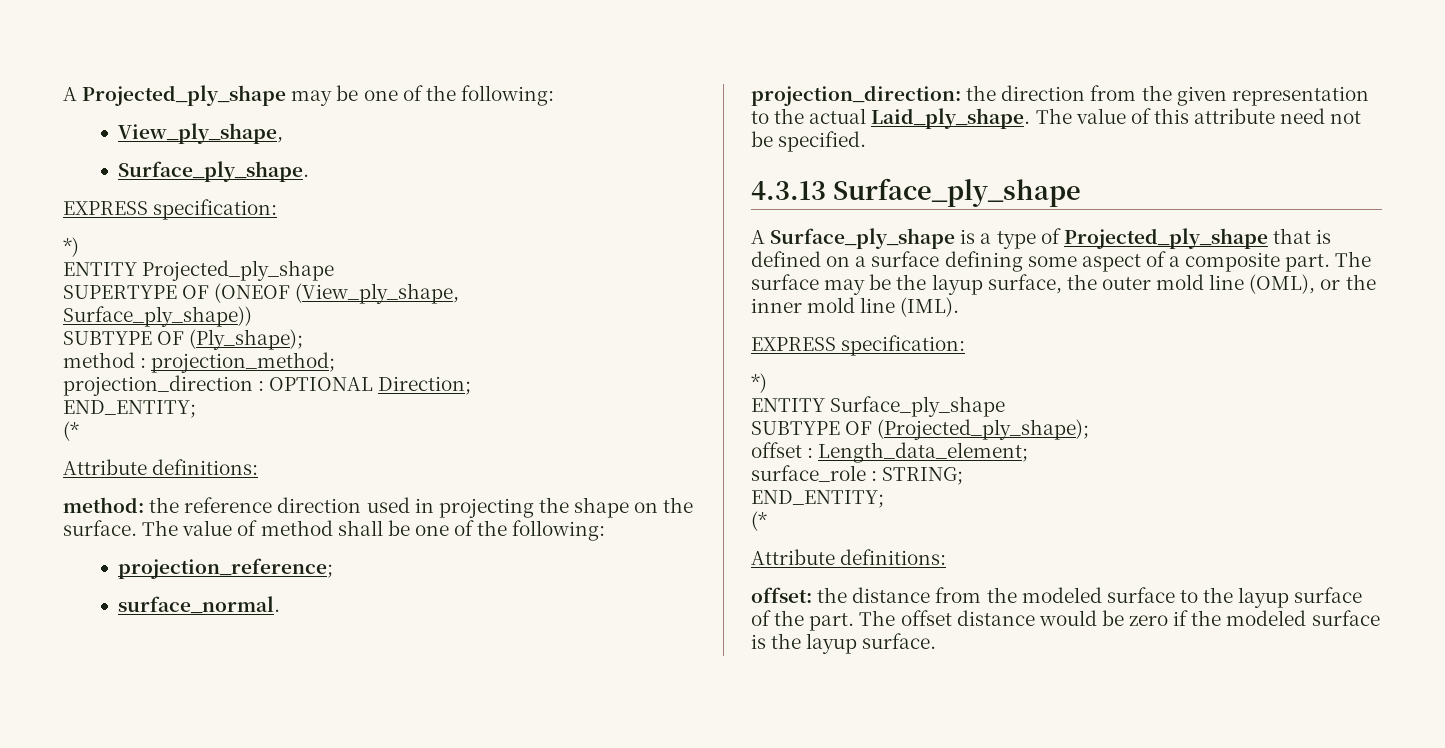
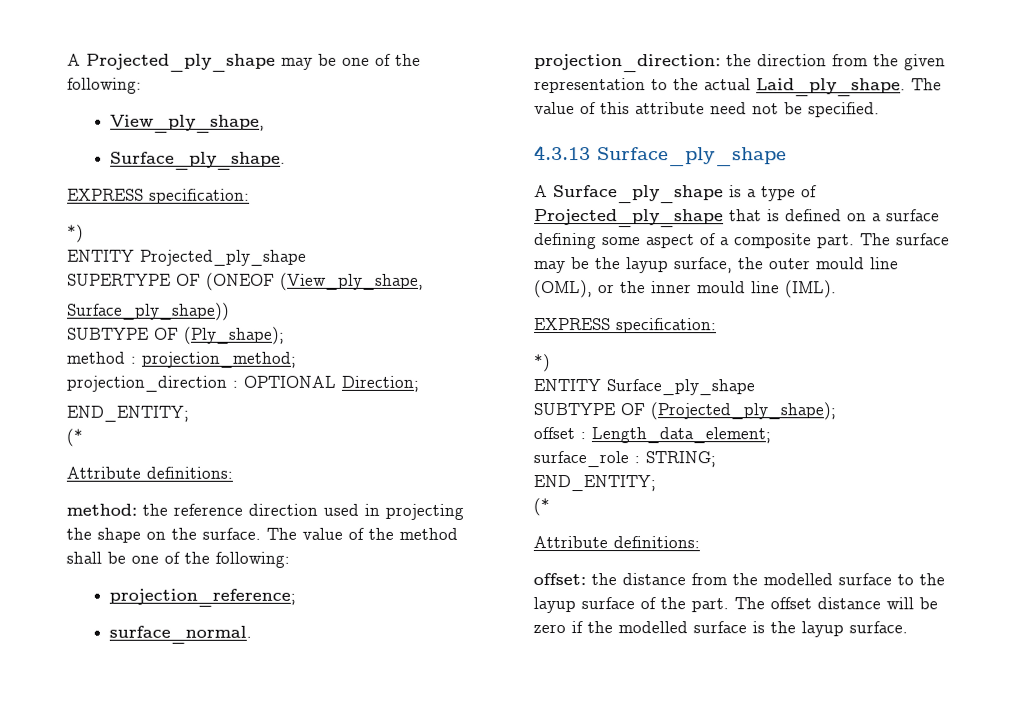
- The value of method shall be one of the following:
+ The value of the method shall be one of the following:
- The surface may be the layup surface, the outer mold line (OML), or the inner mold line (IML).
+ The surface may be the layup surface, the outer mould line (OML), or the inner mould line (IML).
- offset: the distance from the modeled surface to the layup surface of the part.
+ offset: the distance from the modelled surface to the layup surface of the part.
- The offset distance would be zero if the modeled surface is the layup surface.
+ The offset distance will be zero if the modelled surface is the layup surface.

